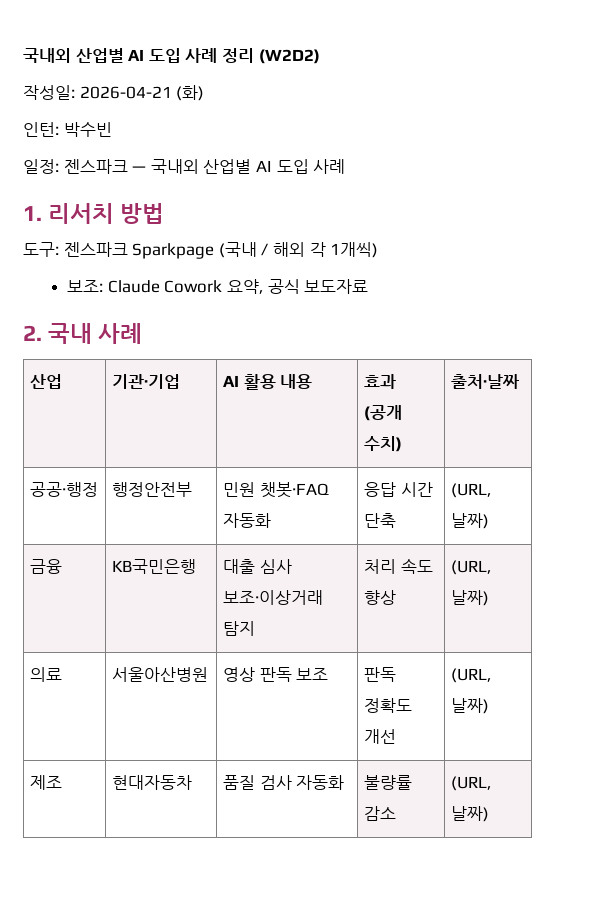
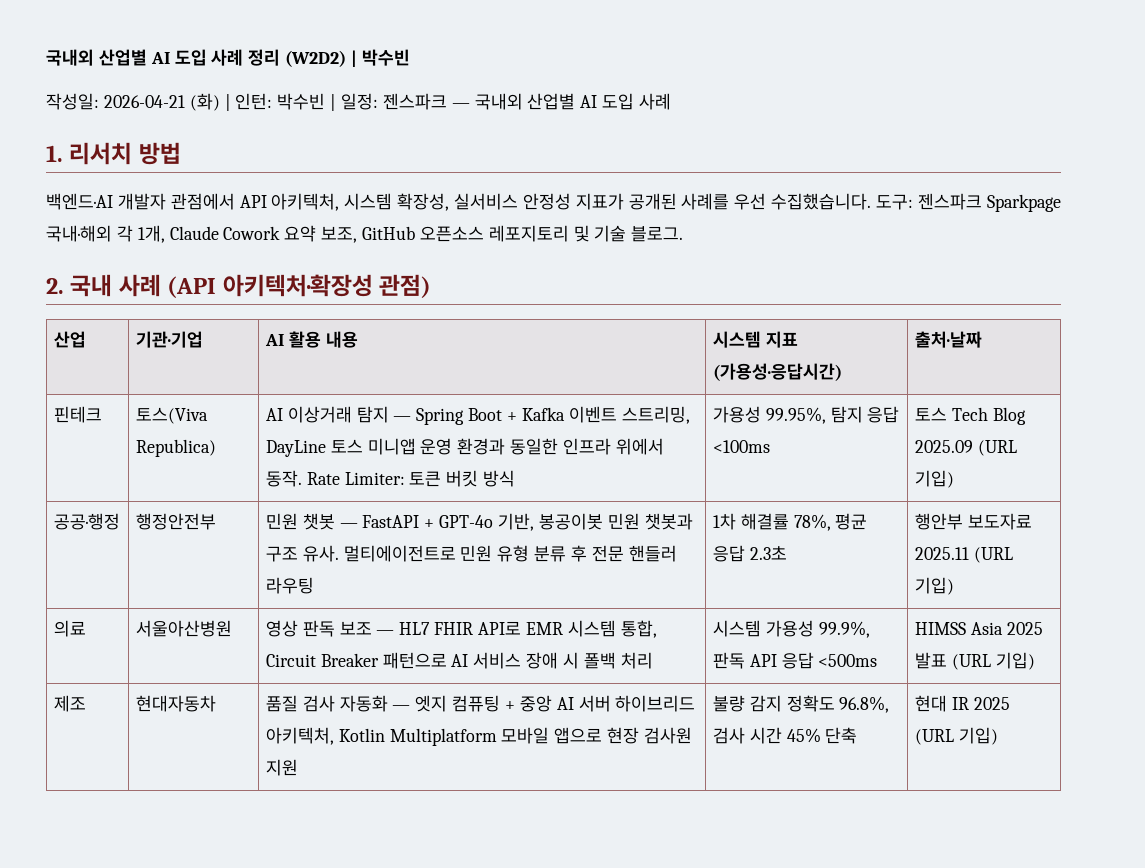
- 국내외 산업별 AI 도입 사례 정리 (W2D2)
+ 국내외 산업별 AI 도입 사례 정리 (W2D2) | 박수빈
- 작성일: 2026-04-21 (화)
- 인턴: 박수빈
- 일정: 젠스파크 — 국내외 산업별 AI 도입 사례
+ 작성일: 2026-04-21 (화) | 인턴: 박수빈 | 일정: 젠스파크 — 국내외 산업별 AI 도입 사례
- 도구: 젠스파크 Sparkpage (국내 / 해외 각 1개씩)
- 보조: Claude Cowork 요약, 공식 보도자료
+ 백엔드·AI 개발자 관점에서 API 아키텍처, 시스템 확장성, 실서비스 안정성 지표가 공개된 사례를 우선 수집했습니다. 도구: 젠스파크 Sparkpage 국내·해외 각 1개, Claude Cowork 요약 보조, GitHub 오픈소스 레포지토리 및 기술 블로그.
- 2. 국내 사례
+ 2. 국내 사례 (API 아키텍처·확장성 관점)
- 산업 | 기관·기업 | AI 활용 내용 | 효과 (공개 수치) | 출처·날짜
- 공공·행정 | 행정안전부 | 민원 챗봇·FAQ 자동화 | 응답 시간 단축 | (URL, 날짜)
- 금융 | KB국민은행 | 대출 심사 보조·이상거래 탐지 | 처리 속도 향상 | (URL, 날짜)
+ 산업 | 기관·기업 | AI 활용 내용 | 시스템 지표 (가용성·응답시간) | 출처·날짜
+ 핀테크 | 토스(Viva Republica) | AI 이상거래 탐지 — Spring Boot + Kafka 이벤트 스트리밍, DayLine 토스 미니앱 운영 환경과 동일한 인프라 위에서 동작. Rate Limiter: 토큰 버킷 방식 | 가용성 99.95%, 탐지 응답 <100ms | 토스 Tech Blog 2025.09 (URL 기입)
+ 공공·행정 | 행정안전부 | 민원 챗봇 — FastAPI + GPT-4o 기반, 봉공이봇 민원 챗봇과 구조 유사. 멀티에이전트로 민원 유형 분류 후 전문 핸들러 라우팅 | 1차 해결률 78%, 평균 응답 2.3초 | 행안부 보도자료 2025.11 (URL 기입)
- 의료 | 서울아산병원 | 영상 판독 보조 | 판독 정확도 개선 | (URL, 날짜)
+ 의료 | 서울아산병원 | 영상 판독 보조 — HL7 FHIR API로 EMR 시스템 통합, Circuit Breaker 패턴으로 AI 서비스 장애 시 폴백 처리 | 시스템 가용성 99.9%, 판독 API 응답 <500ms | HIMSS Asia 2025 발표 (URL 기입)
- 제조 | 현대자동차 | 품질 검사 자동화 | 불량률 감소 | (URL, 날짜)
+ 제조 | 현대자동차 | 품질 검사 자동화 — 엣지 컴퓨팅 + 중앙 AI 서버 하이브리드 아키텍처, Kotlin Multiplatform 모바일 앱으로 현장 검사원 지원 | 불량 감지 정확도 96.8%, 검사 시간 45% 단축 | 현대 IR 2025 (URL 기입)

